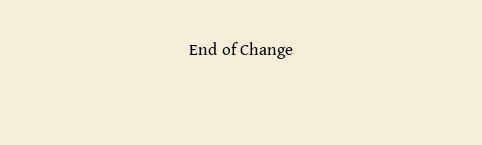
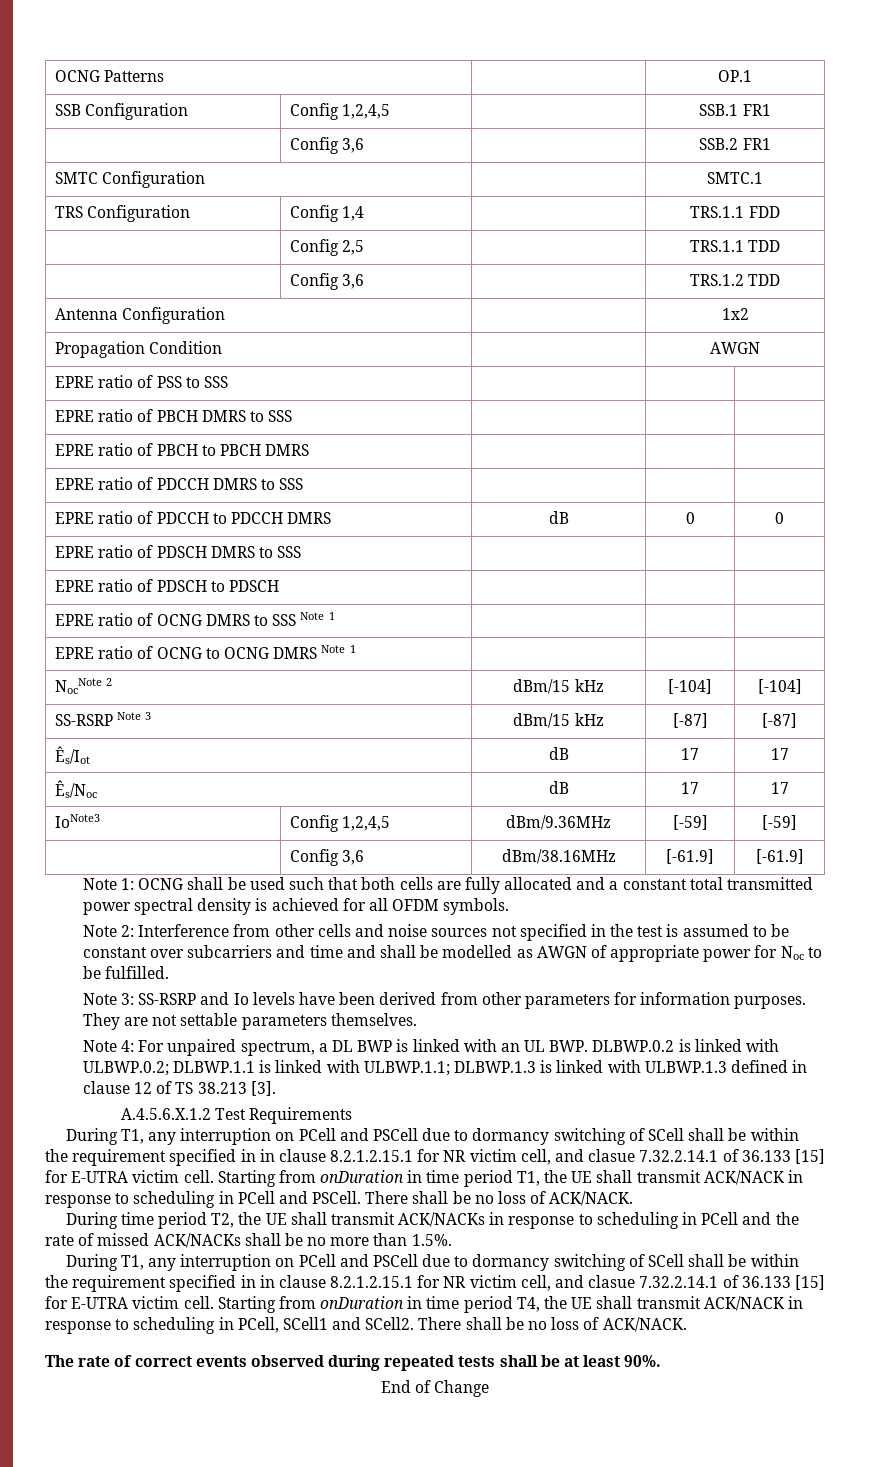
+ OCNG Patterns | | OP.1
+ SSB Configuration | Config 1,2,4,5 | | SSB.1 FR1
+ | Config 3,6 | | SSB.2 FR1
+ SMTC Configuration | | SMTC.1
+ TRS Configuration | Config 1,4 | | TRS.1.1 FDD
+ | Config 2,5 | | TRS.1.1 TDD
+ | Config 3,6 | | TRS.1.2 TDD
+ Antenna Configuration | | 1x2
+ Propagation Condition | | AWGN
+ EPRE ratio of PSS to SSS | | |
+ EPRE ratio of PBCH DMRS to SSS | | |
+ EPRE ratio of PBCH to PBCH DMRS | | |
+ EPRE ratio of PDCCH DMRS to SSS | | |
+ EPRE ratio of PDCCH to PDCCH DMRS | dB | 0 | 0
+ EPRE ratio of PDSCH DMRS to SSS | | |
+ EPRE ratio of PDSCH to PDSCH | | |
+ EPRE ratio of OCNG DMRS to SSS Note 1 | | |
+ EPRE ratio of OCNG to OCNG DMRS Note 1 | | |
+ NocNote 2 | dBm/15 kHz | [-104] | [-104]
+ SS-RSRP Note 3 | dBm/15 kHz | [-87] | [-87]
+ Ês/Iot | dB | 17 | 17
+ Ês/Noc | dB | 17 | 17
+ IoNote3 | Config 1,2,4,5 | dBm/9.36MHz | [-59] | [-59]
+ | Config 3,6 | dBm/38.16MHz | [-61.9] | [-61.9]
+ Note 1: OCNG shall be used such that both cells are fully allocated and a constant total transmitted power spectral density is achieved for all OFDM symbols.
+ Note 2: Interference from other cells and noise sources not specified in the test is assumed to be constant over subcarriers and time and shall be modelled as AWGN of appropriate power for Noc to be fulfilled.
+ Note 3: SS-RSRP and Io levels have been derived from other parameters for information purposes. They are not settable parameters themselves.
+ Note 4: For unpaired spectrum, a DL BWP is linked with an UL BWP. DLBWP.0.2 is linked with ULBWP.0.2; DLBWP.1.1 is linked with ULBWP.1.1; DLBWP.1.3 is linked with ULBWP.1.3 defined in clause 12 of TS 38.213 [3].
+ A.4.5.6.X.1.2 Test Requirements
+ During T1, any interruption on PCell and PSCell due to dormancy switching of SCell shall be within the requirement specified in in clause 8.2.1.2.15.1 for NR victim cell, and clasue 7.32.2.14.1 of 36.133 [15] for E-UTRA victim cell. Starting from onDuration in time period T1, the UE shall transmit ACK/NACK in response to scheduling in PCell and PSCell. There shall be no loss of ACK/NACK.
+ During time period T2, the UE shall transmit ACK/NACKs in response to scheduling in PCell and the rate of missed ACK/NACKs shall be no more than 1.5%.
+ During T1, any interruption on PCell and PSCell due to dormancy switching of SCell shall be within the requirement specified in in clause 8.2.1.2.15.1 for NR victim cell, and clasue 7.32.2.14.1 of 36.133 [15] for E-UTRA victim cell. Starting from onDuration in time period T4, the UE shall transmit ACK/NACK in response to scheduling in PCell, SCell1 and SCell2. There shall be no loss of ACK/NACK.
+ The rate of correct events observed during repeated tests shall be at least 90%.

